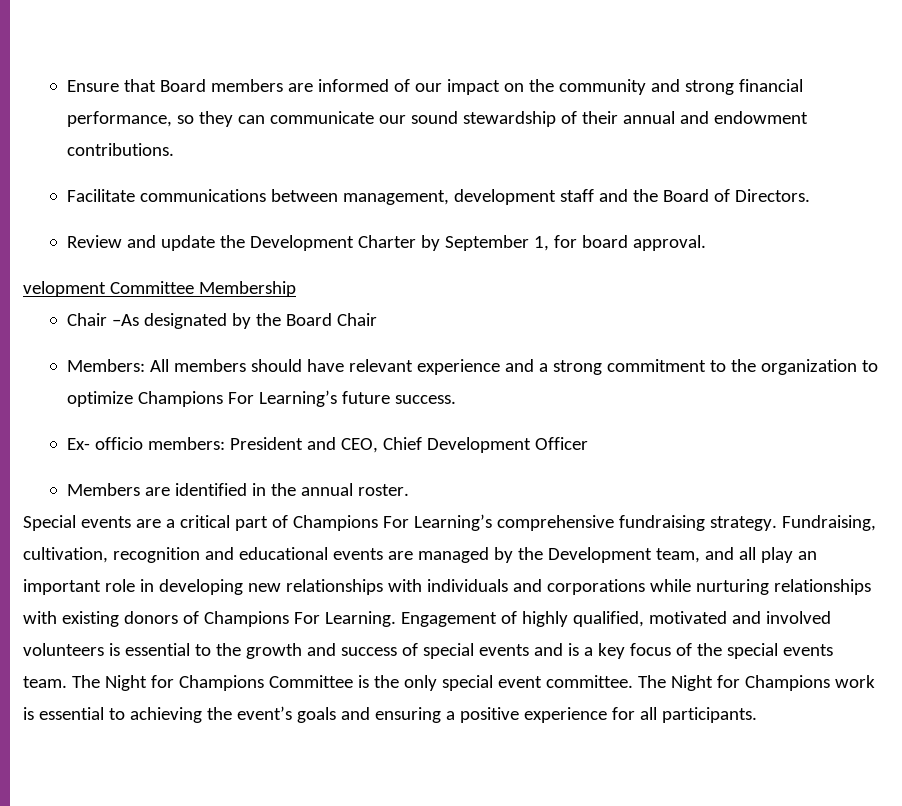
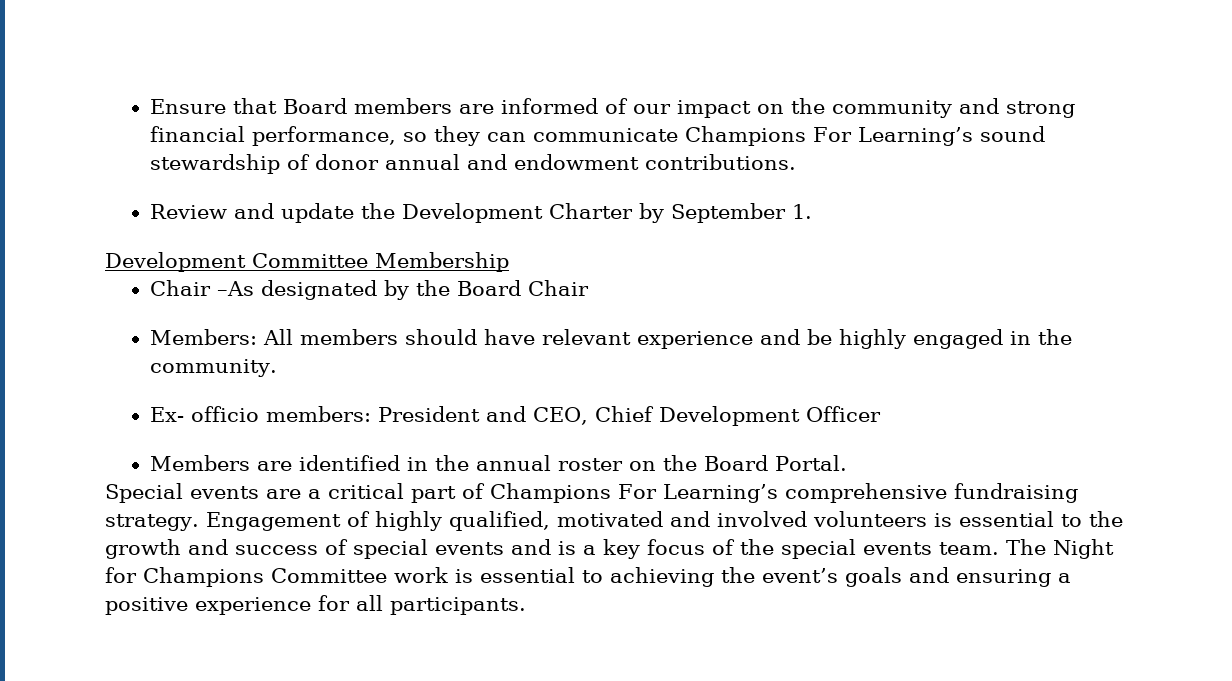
- Ensure that Board members are informed of our impact on the community and strong financial performance, so they can communicate our sound stewardship of their annual and endowment contributions.
+ Ensure that Board members are informed of our impact on the community and strong financial performance, so they can communicate Champions For Learning’s sound stewardship of donor annual and endowment contributions.
- Facilitate communications between management, development staff and the Board of Directors.
- Review and update the Development Charter by September 1, for board approval.
- velopment Committee Membership
+ Review and update the Development Charter by September 1.
+ Development Committee Membership
- Members: All members should have relevant experience and a strong commitment to the organization to optimize Champions For Learning’s future success.
+ Members: All members should have relevant experience and be highly engaged in the community.
- Members are identified in the annual roster.
+ Members are identified in the annual roster on the Board Portal.
- Fundraising, cultivation, recognition and educational events are managed by the Development team, and all play an important role in developing new relationships with individuals and corporations while nurturing relationships with existing donors of Champions For Learning.
- The Night for Champions Committee is the only special event committee. The Night for Champions work is essential to achieving the event’s goals and ensuring a positive experience for all participants.
+ The Night for Champions Committee work is essential to achieving the event’s goals and ensuring a positive experience for all participants.

